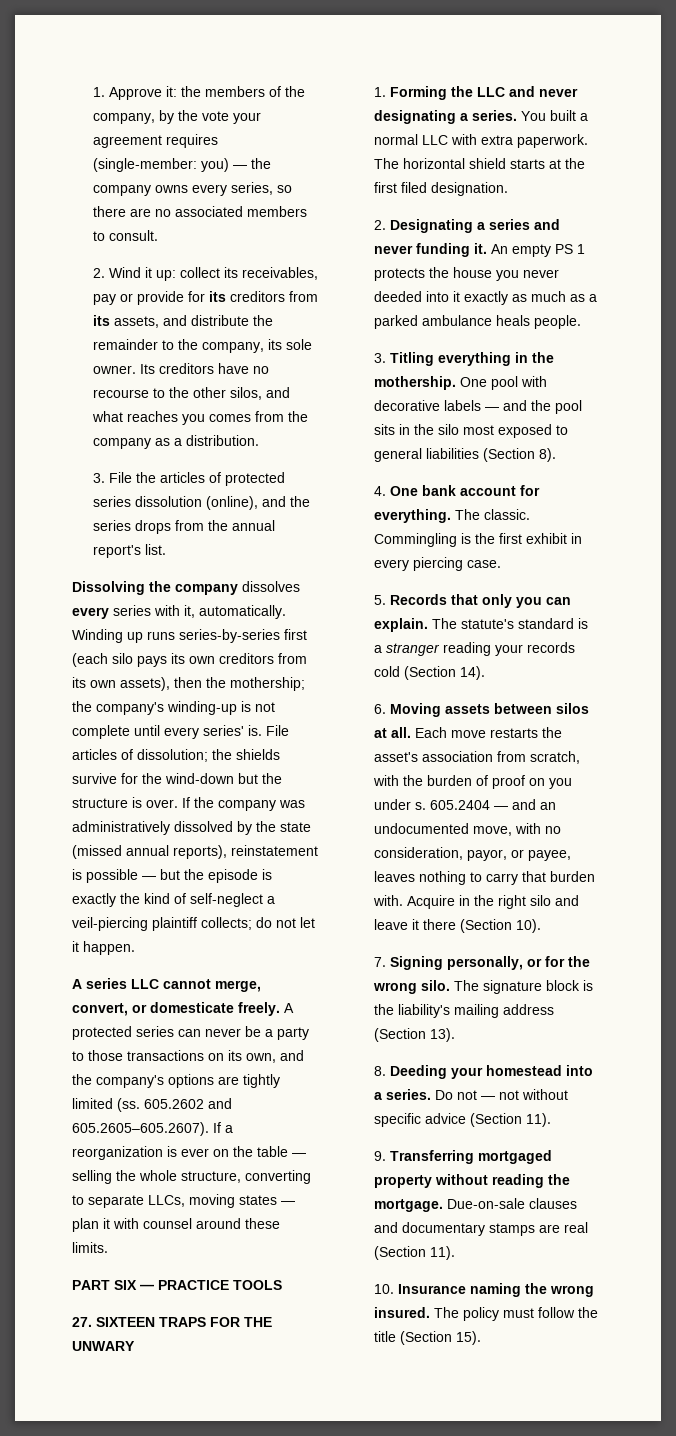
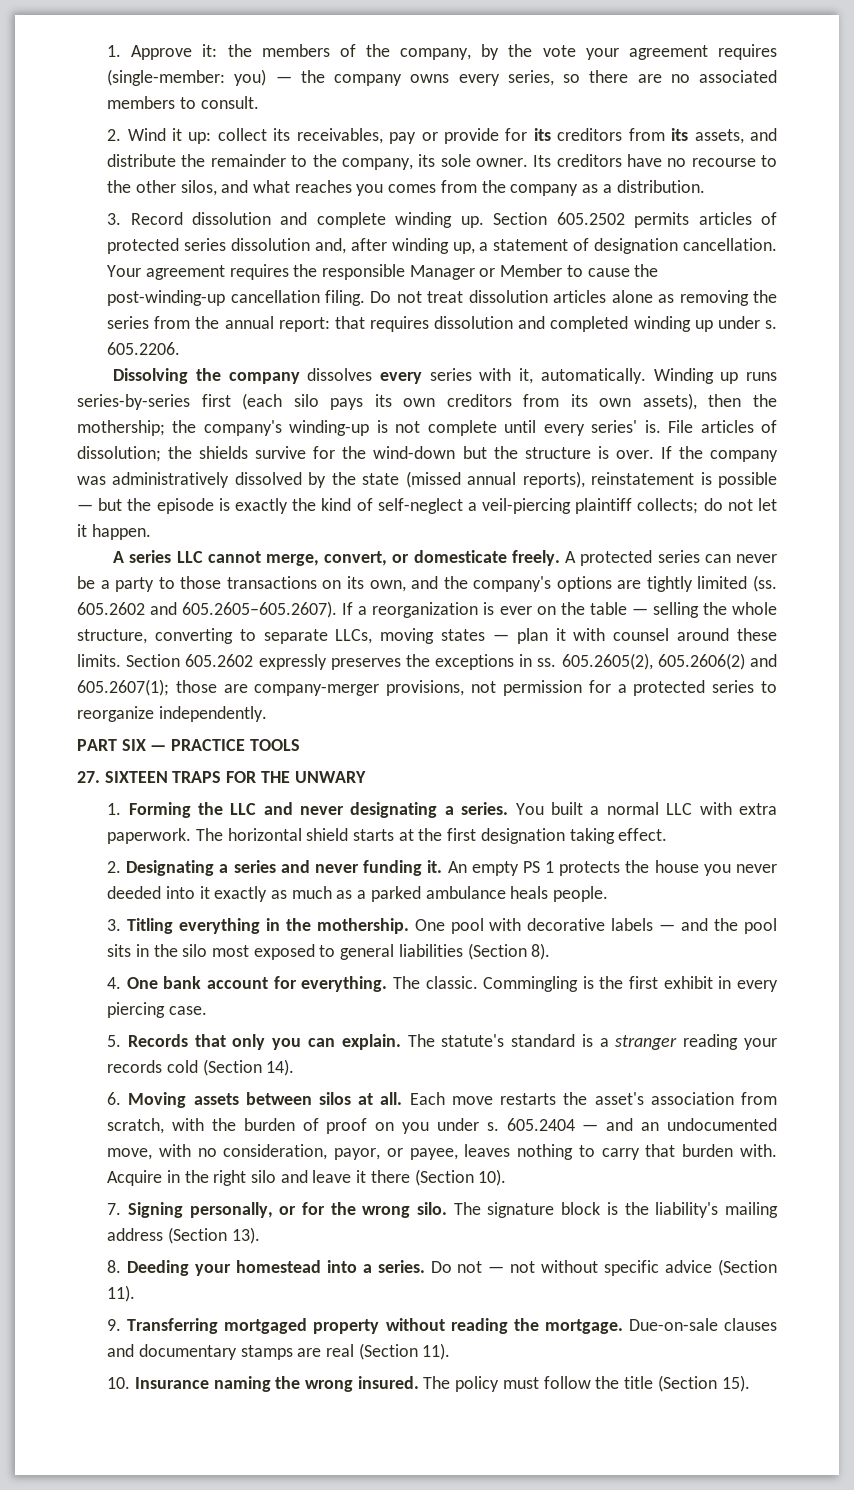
- 3. File the articles of protected series dissolution (online), and the series drops from the annual report's list.
+ 3. Record dissolution and complete winding up. Section 605.2502 permits articles of protected series dissolution and, after winding up, a statement of designation cancellation. Your agreement requires the responsible Manager or Member to cause the post-winding-up cancellation filing. Do not treat dissolution articles alone as removing the series from the annual report: that requires dissolution and completed winding up under s. 605.2206.
+ Section 605.2602 expressly preserves the exceptions in ss. 605.2605(2), 605.2606(2) and 605.2607(1); those are company-merger provisions, not permission for a protected series to reorganize independently.
- The horizontal shield starts at the first filed designation.
+ The horizontal shield starts at the first designation taking effect.

